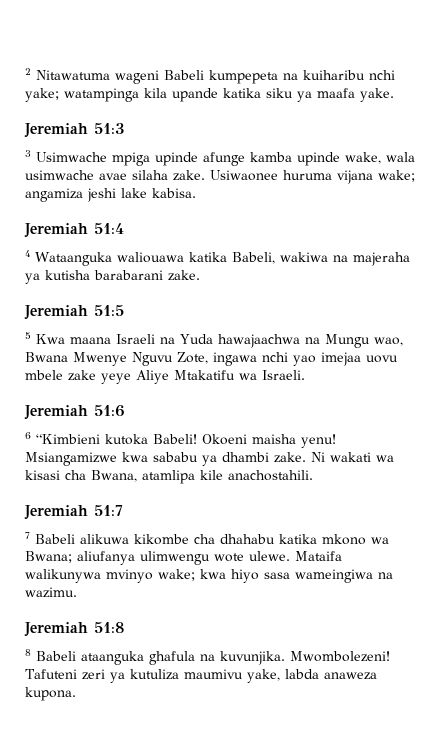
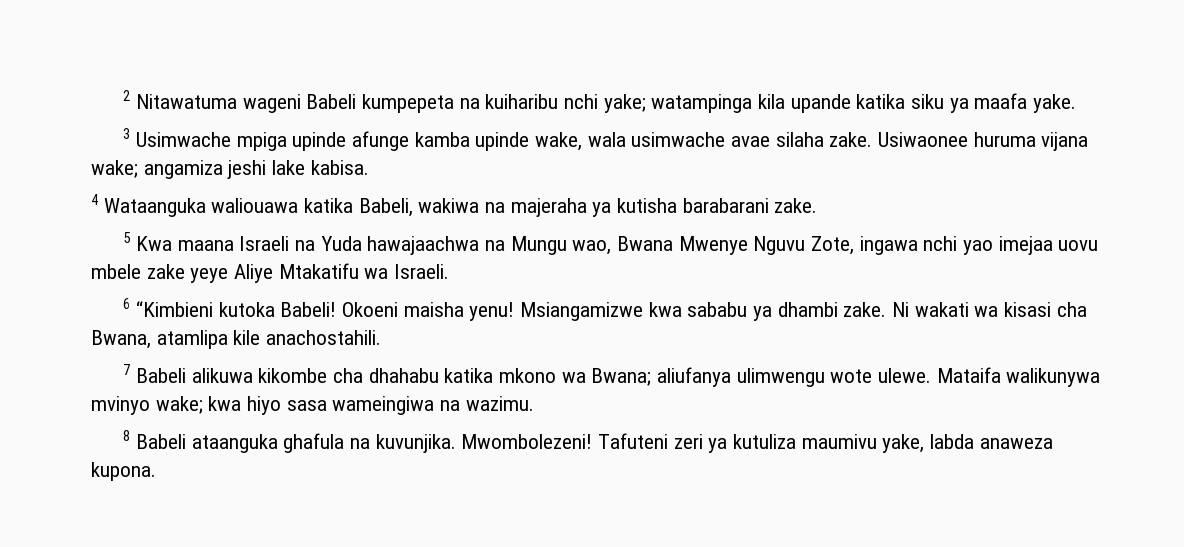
- Jeremiah 51:3
- Jeremiah 51:4
- Jeremiah 51:5
- Jeremiah 51:6
- Jeremiah 51:7
- Jeremiah 51:8

